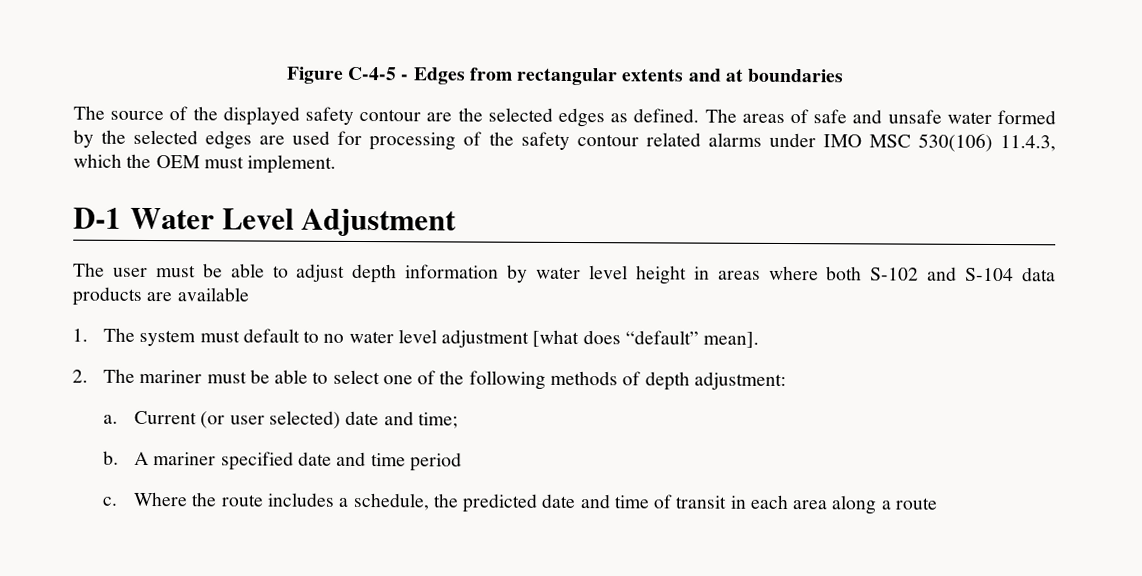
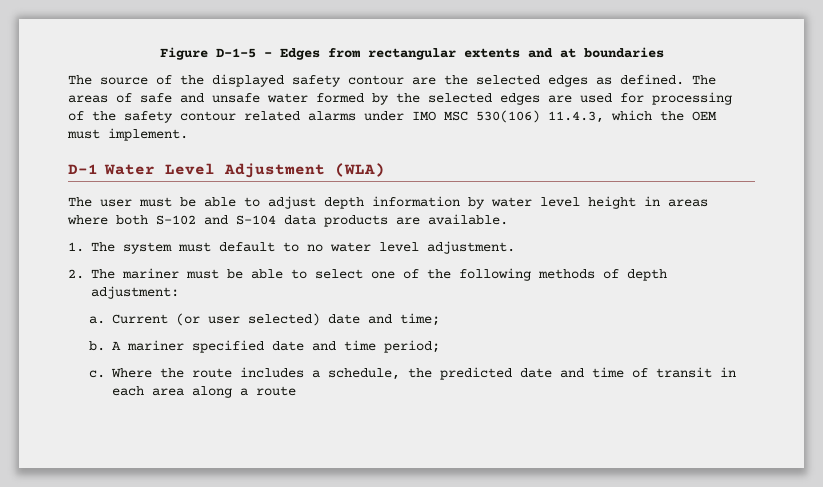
- Figure C-4-5 - Edges from rectangular extents and at boundaries
+ Figure D-1-5 - Edges from rectangular extents and at boundaries
- D-1 Water Level Adjustment
+ D-1 Water Level Adjustment (WLA)
- The user must be able to adjust depth information by water level height in areas where both S-102 and S-104 data products are available
+ The user must be able to adjust depth information by water level height in areas where both S-102 and S-104 data products are available.
- 1. The system must default to no water level adjustment [what does “default” mean].
+ 1. The system must default to no water level adjustment.
- A mariner specified date and time period
+ A mariner specified date and time period;

